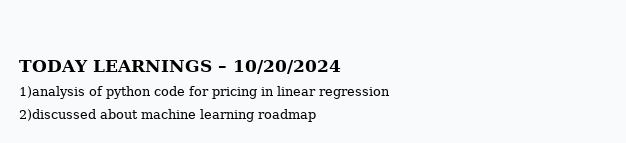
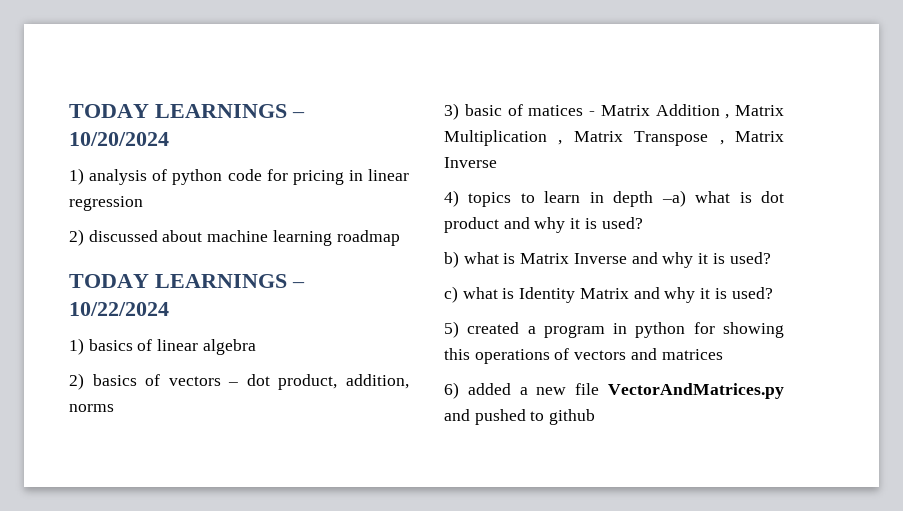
- 1)analysis of python code for pricing in linear regression
+ 1) analysis of python code for pricing in linear regression
- 2)discussed about machine learning roadmap
+ 2) discussed about machine learning roadmap
+ TODAY LEARNINGS – 10/22/2024
+ 1) basics of linear algebra
+ 2) basics of vectors – dot product, addition, norms
+ 3) basic of matices - Matrix Addition , Matrix Multiplication , Matrix Transpose , Matrix Inverse
+ 4) topics to learn in depth –a) what is dot product and why it is used?
+ b) what is Matrix Inverse and why it is used?
+ c) what is Identity Matrix and why it is used?
+ 5) created a program in python for showing this operations of vectors and matrices
+ 6) added a new file VectorAndMatrices.py and pushed to github

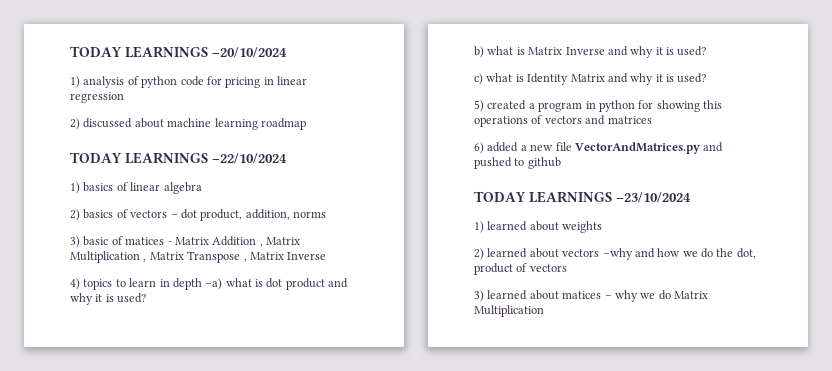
- TODAY LEARNINGS – 10/20/2024
+ TODAY LEARNINGS –20/10/2024
- TODAY LEARNINGS – 10/22/2024
+ TODAY LEARNINGS –22/10/2024
+ TODAY LEARNINGS –23/10/2024
+ 1) learned about weights
+ 2) learned about vectors –why and how we do the dot, product of vectors
+ 3) learned about matices – why we do Matrix Multiplication

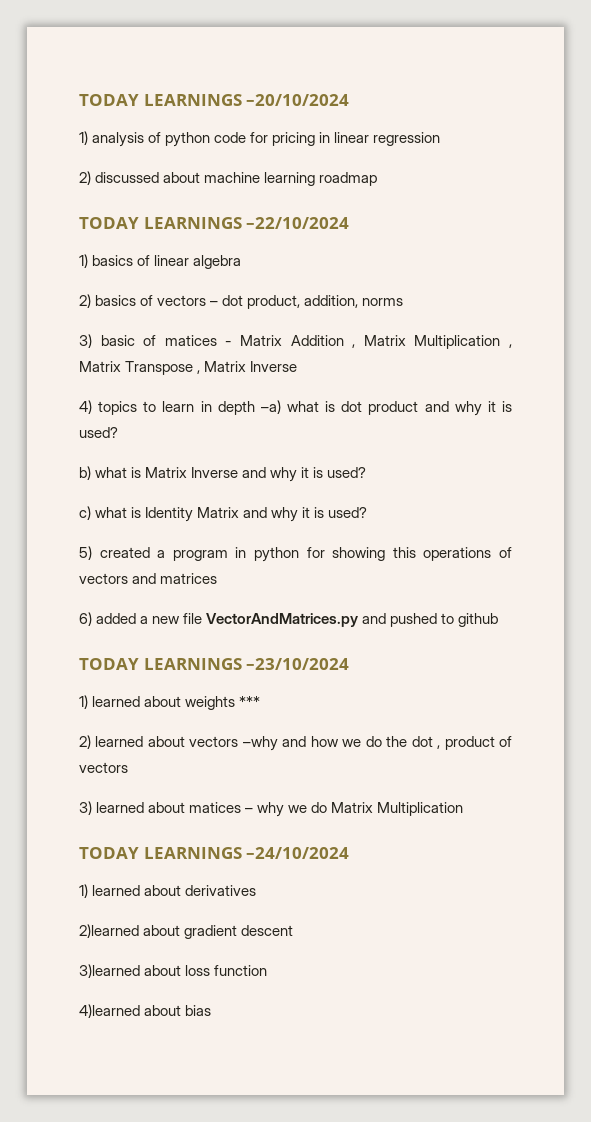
- 1) learned about weights
+ 1) learned about weights ***
- 2) learned about vectors –why and how we do the dot, product of vectors
+ 2) learned about vectors –why and how we do the dot , product of vectors
+ TODAY LEARNINGS –24/10/2024
+ 1) learned about derivatives
+ 2)learned about gradient descent
+ 3)learned about loss function
+ 4)learned about bias

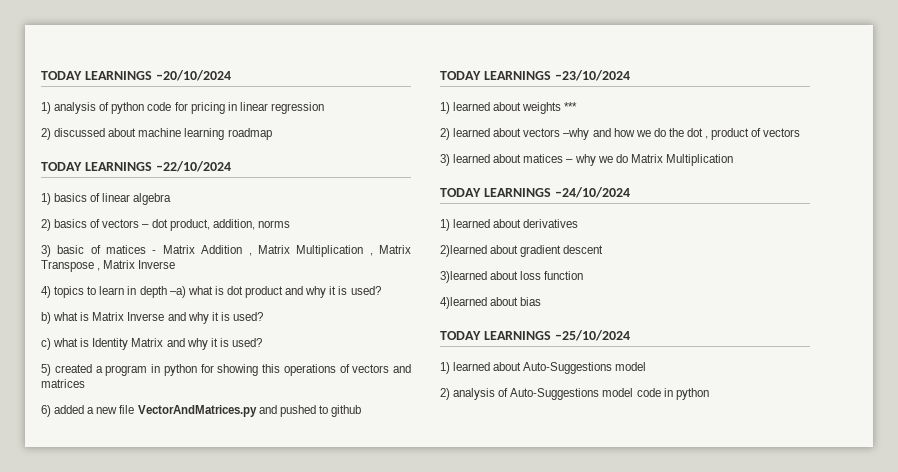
+ TODAY LEARNINGS –25/10/2024
+ 1) learned about Auto-Suggestions model
+ 2) analysis of Auto-Suggestions model code in python

